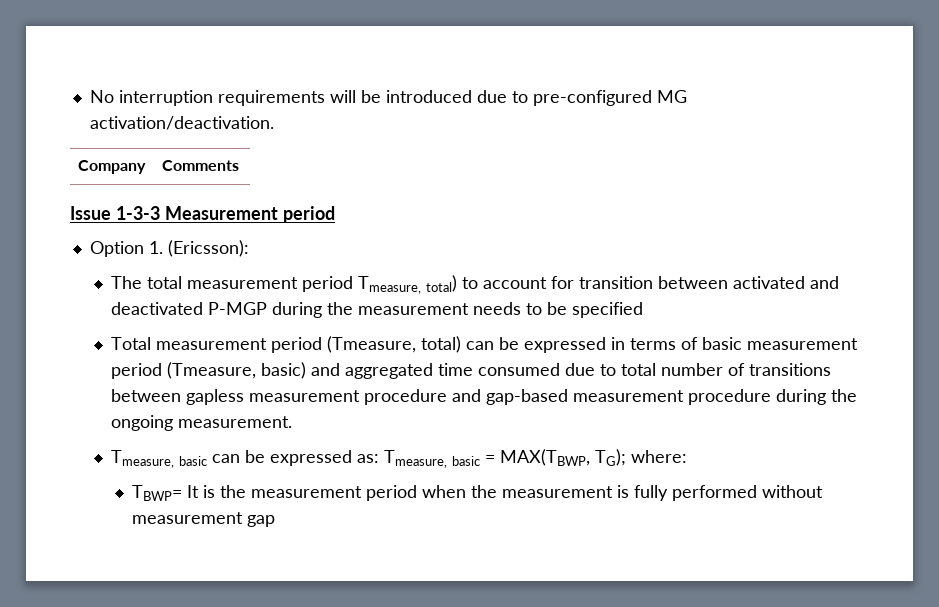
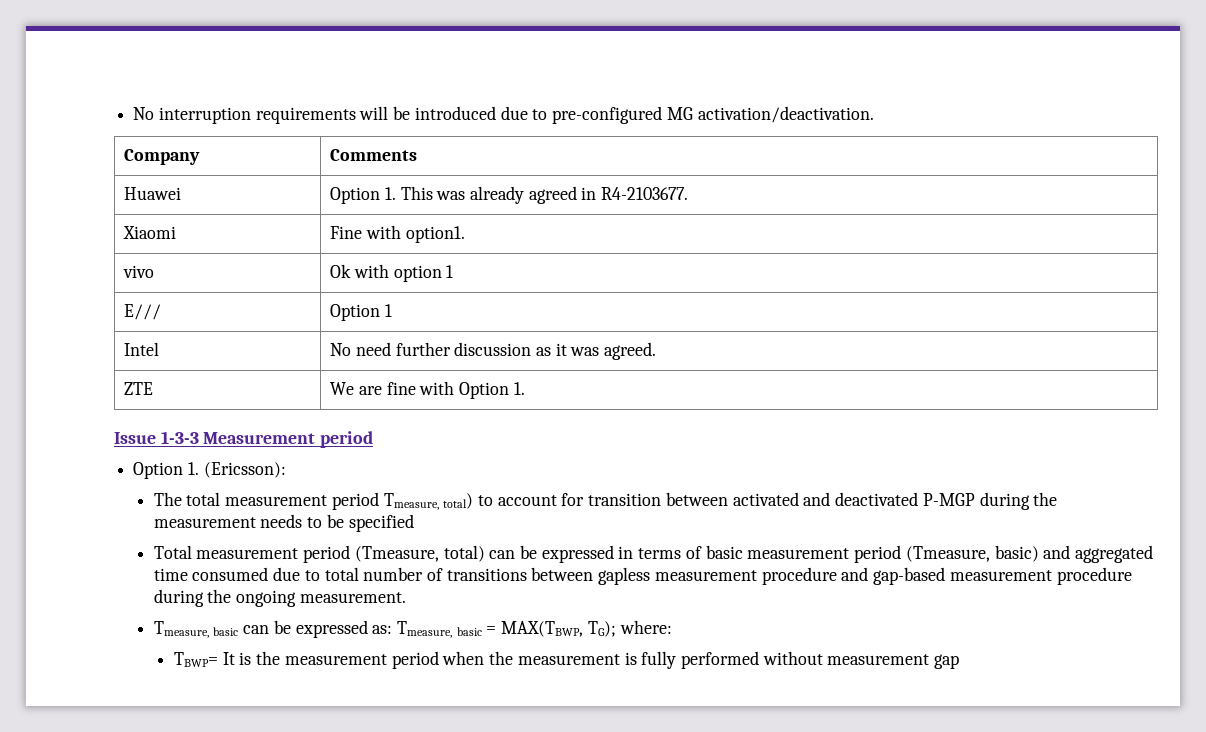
+ Huawei | Option 1. This was already agreed in R4-2103677.
+ Xiaomi | Fine with option1.
+ vivo | Ok with option 1
+ E/// | Option 1
+ Intel | No need further discussion as it was agreed.
+ ZTE | We are fine with Option 1.

